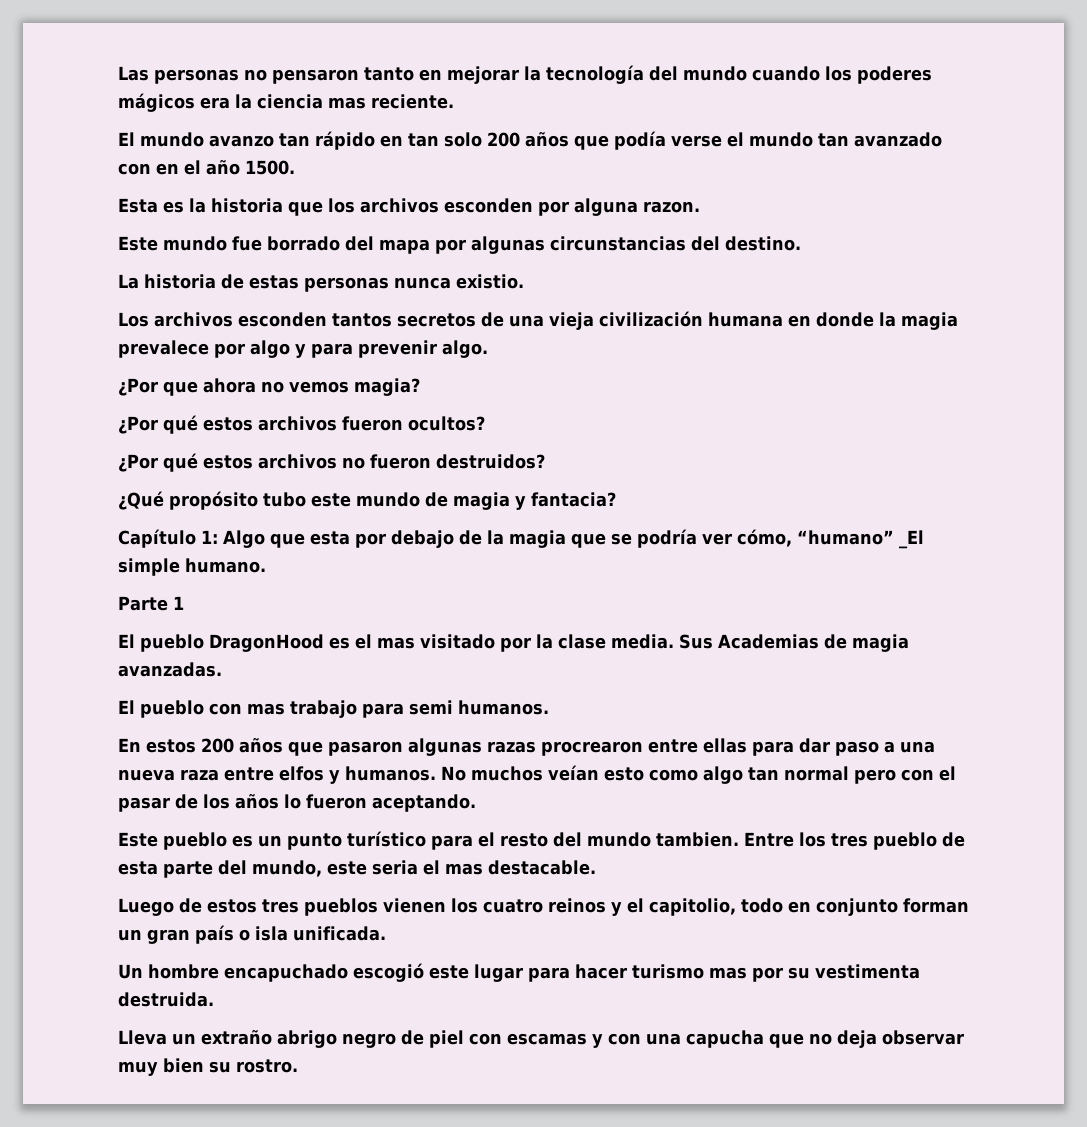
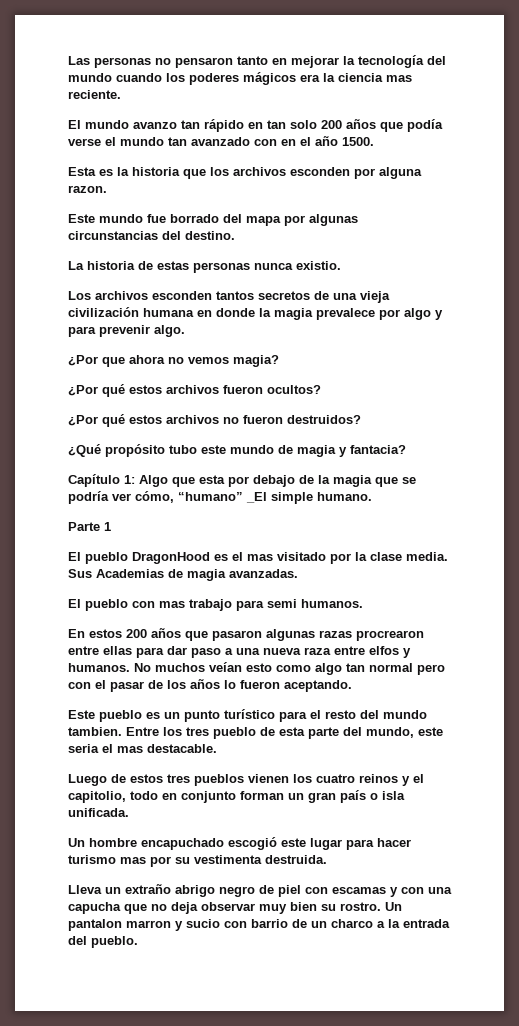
+ Un pantalon marron y sucio con barrio de un charco a la entrada del pueblo.

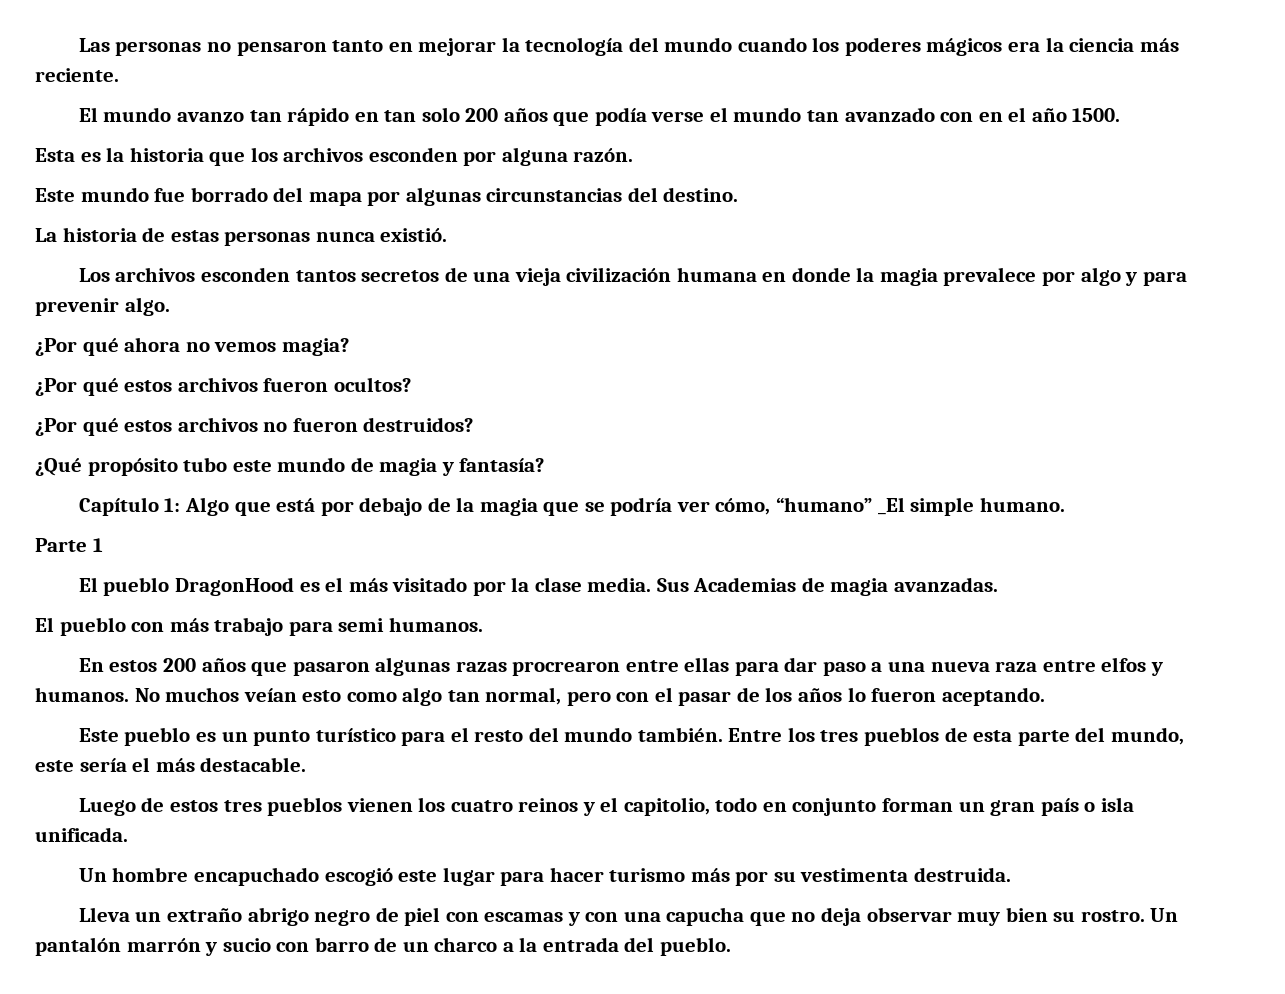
- Las personas no pensaron tanto en mejorar la tecnología del mundo cuando los poderes mágicos era la ciencia mas reciente.
+ Las personas no pensaron tanto en mejorar la tecnología del mundo cuando los poderes mágicos era la ciencia más reciente.
- Esta es la historia que los archivos esconden por alguna razon.
+ Esta es la historia que los archivos esconden por alguna razón.
- La historia de estas personas nunca existio.
+ La historia de estas personas nunca existió.
- ¿Por que ahora no vemos magia?
+ ¿Por qué ahora no vemos magia?
- ¿Qué propósito tubo este mundo de magia y fantacia?
+ ¿Qué propósito tubo este mundo de magia y fantasía?
- Capítulo 1: Algo que esta por debajo de la magia que se podría ver cómo, “humano” _El simple humano.
+ Capítulo 1: Algo que está por debajo de la magia que se podría ver cómo, “humano” _El simple humano.
- El pueblo DragonHood es el mas visitado por la clase media.
+ El pueblo DragonHood es el más visitado por la clase media.
- El pueblo con mas trabajo para semi humanos.
+ El pueblo con más trabajo para semi humanos.
- No muchos veían esto como algo tan normal pero con el pasar de los años lo fueron aceptando.
+ No muchos veían esto como algo tan normal, pero con el pasar de los años lo fueron aceptando.
- Este pueblo es un punto turístico para el resto del mundo tambien.
+ Este pueblo es un punto turístico para el resto del mundo también.
- Entre los tres pueblo de esta parte del mundo, este seria el mas destacable.
+ Entre los tres pueblos de esta parte del mundo, este sería el más destacable.
- Un hombre encapuchado escogió este lugar para hacer turismo mas por su vestimenta destruida.
+ Un hombre encapuchado escogió este lugar para hacer turismo más por su vestimenta destruida.
- Un pantalon marron y sucio con barrio de un charco a la entrada del pueblo.
+ Un pantalón marrón y sucio con barro de un charco a la entrada del pueblo.

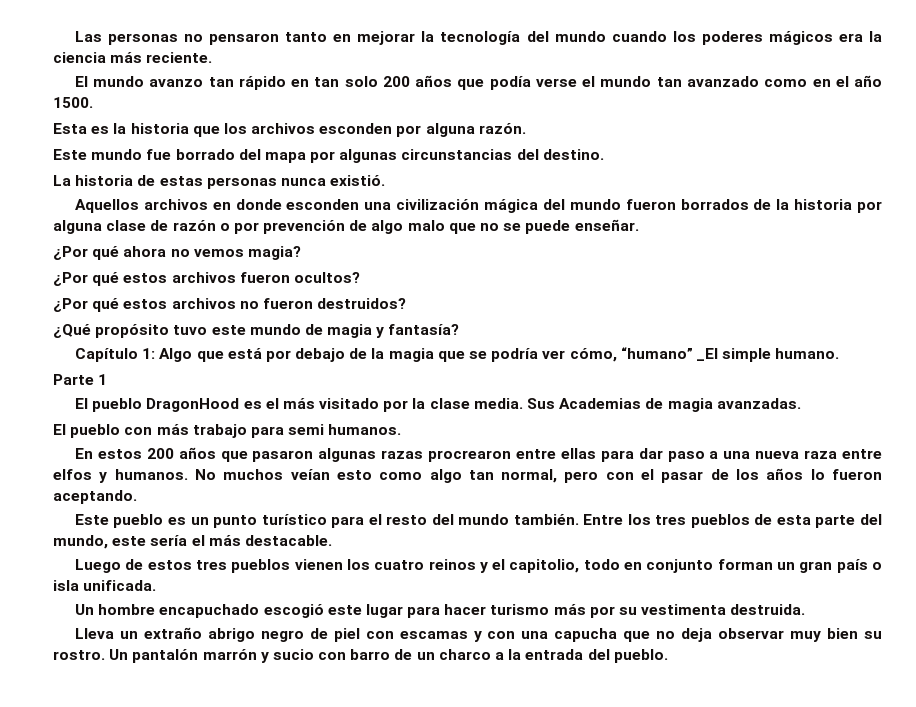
- El mundo avanzo tan rápido en tan solo 200 años que podía verse el mundo tan avanzado con en el año 1500.
+ El mundo avanzo tan rápido en tan solo 200 años que podía verse el mundo tan avanzado como en el año 1500.
- Los archivos esconden tantos secretos de una vieja civilización humana en donde la magia prevalece por algo y para prevenir algo.
+ Aquellos archivos en donde esconden una civilización mágica del mundo fueron borrados de la historia por alguna clase de razón o por prevención de algo malo que no se puede enseñar.
- ¿Qué propósito tubo este mundo de magia y fantasía?
+ ¿Qué propósito tuvo este mundo de magia y fantasía?

